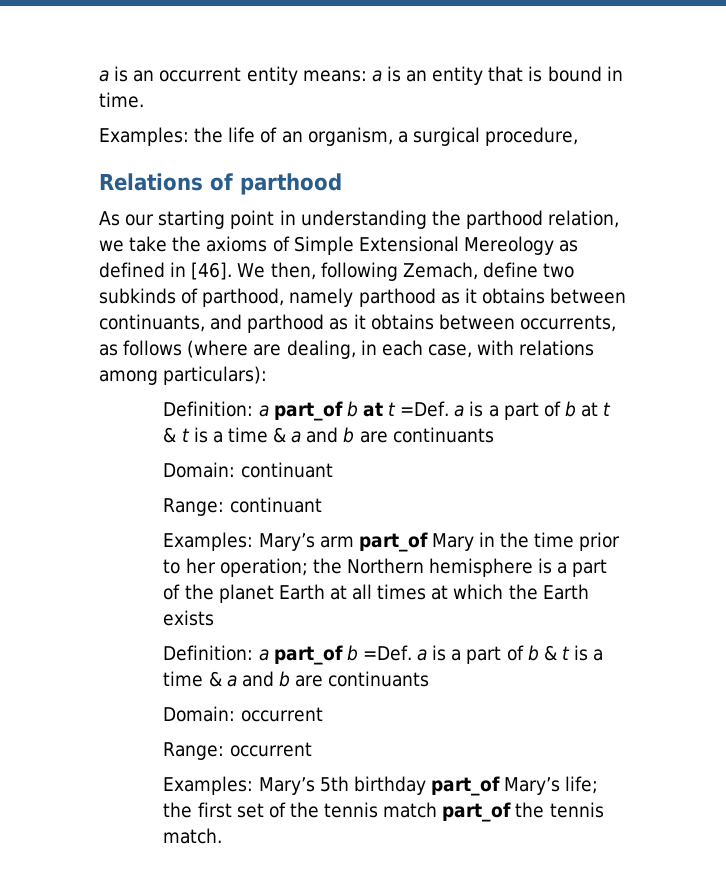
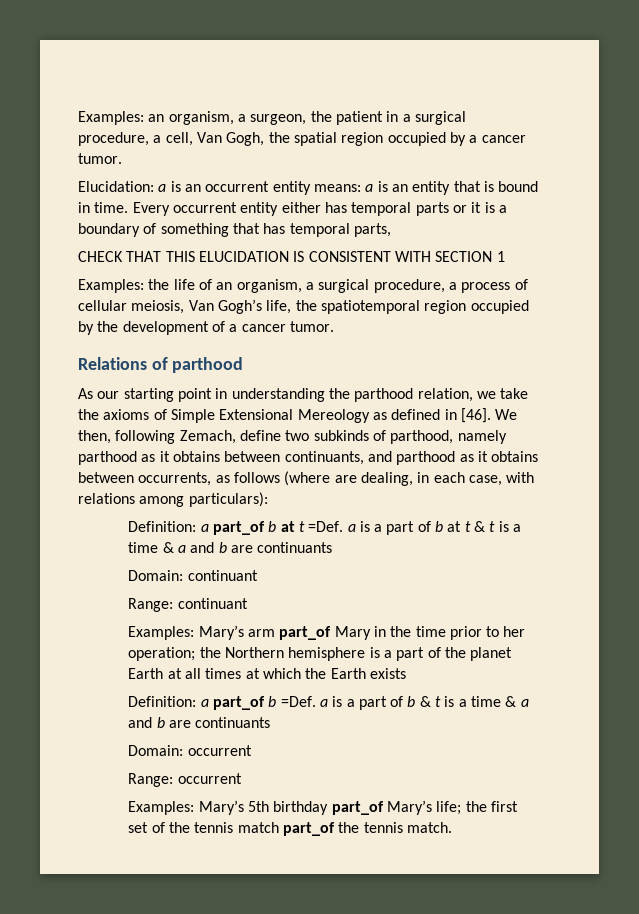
- a is an occurrent entity means: a is an entity that is bound in time.
+ Examples: an organism, a surgeon, the patient in a surgical procedure, a cell, Van Gogh, the spatial region occupied by a cancer tumor.
+ Elucidation: a is an occurrent entity means: a is an entity that is bound in time. Every occurrent entity either has temporal parts or it is a boundary of something that has temporal parts,
+ CHECK THAT THIS ELUCIDATION IS CONSISTENT WITH SECTION 1
- Examples: the life of an organism, a surgical procedure,
+ Examples: the life of an organism, a surgical procedure, a process of cellular meiosis, Van Gogh’s life, the spatiotemporal region occupied by the development of a cancer tumor.

